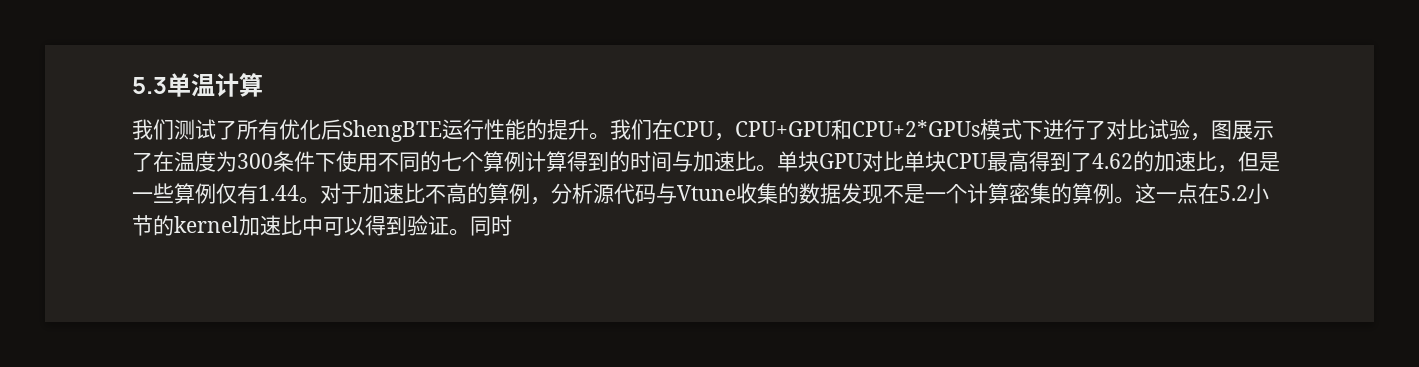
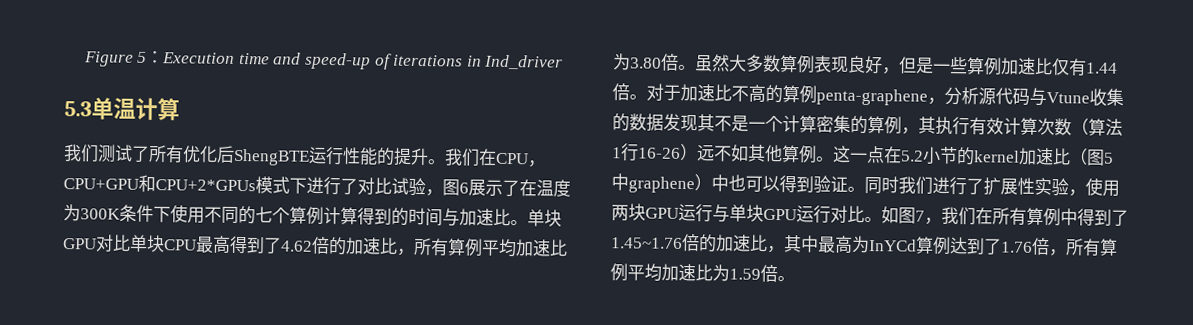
+ Figure 5：Execution time and speed-up of iterations in Ind_driver
- 我们在CPU，CPU+GPU和CPU+2*GPUs模式下进行了对比试验，图展示了在温度为300条件下使用不同的七个算例计算得到的时间与加速比。
+ 我们在CPU，CPU+GPU和CPU+2*GPUs模式下进行了对比试验，图6展示了在温度为300K条件下使用不同的七个算例计算得到的时间与加速比。
- 单块GPU对比单块CPU最高得到了4.62的加速比，但是一些算例仅有1.44。
+ 单块GPU对比单块CPU最高得到了4.62倍的加速比，所有算例平均加速比为3.80倍。虽然大多数算例表现良好，但是一些算例加速比仅有1.44倍。
- 对于加速比不高的算例，分析源代码与Vtune收集的数据发现不是一个计算密集的算例。
+ 对于加速比不高的算例penta-graphene，分析源代码与Vtune收集的数据发现其不是一个计算密集的算例，其执行有效计算次数（算法1行16-26）远不如其他算例。
- 这一点在5.2小节的kernel加速比中可以得到验证。
+ 这一点在5.2小节的kernel加速比（图5中graphene）中也可以得到验证。
- 同时
+ 同时我们进行了扩展性实验，使用两块GPU运行与单块GPU运行对比。如图7，我们在所有算例中得到了1.45~1.76倍的加速比，其中最高为InYCd算例达到了1.76倍，所有算例平均加速比为1.59倍。

